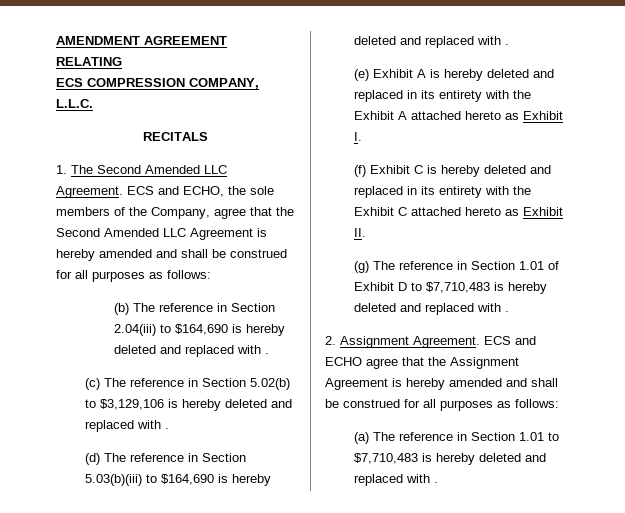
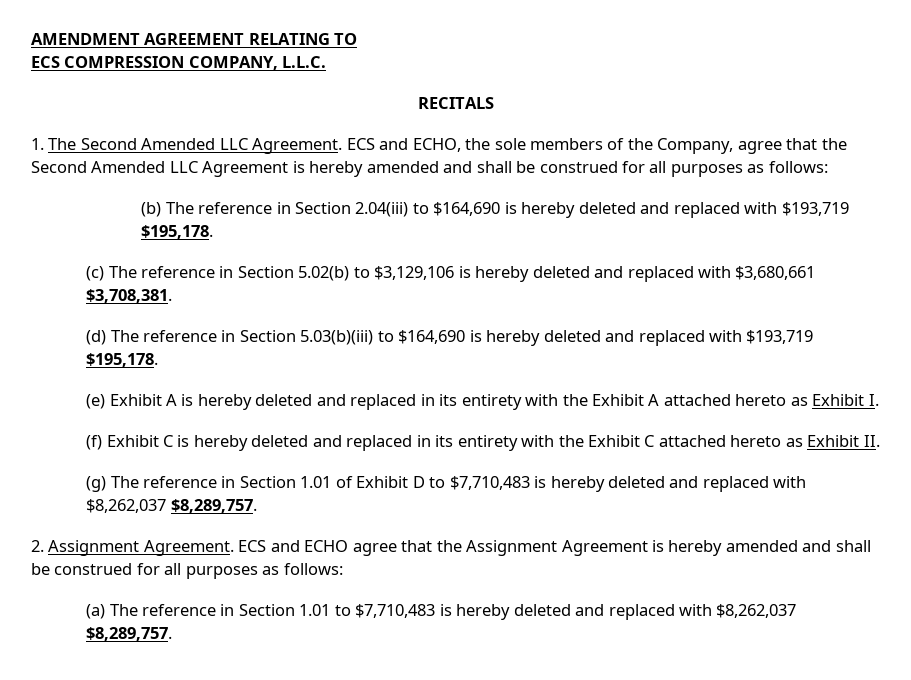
- AMENDMENT AGREEMENT RELATING
+ AMENDMENT AGREEMENT RELATING TO
- (b) The reference in Section 2.04(iii) to $164,690 is hereby deleted and replaced with .
+ (b) The reference in Section 2.04(iii) to $164,690 is hereby deleted and replaced with $193,719 $195,178.
- (c) The reference in Section 5.02(b) to $3,129,106 is hereby deleted and replaced with .
+ (c) The reference in Section 5.02(b) to $3,129,106 is hereby deleted and replaced with $3,680,661 $3,708,381.
- (d) The reference in Section 5.03(b)(iii) to $164,690 is hereby deleted and replaced with .
+ (d) The reference in Section 5.03(b)(iii) to $164,690 is hereby deleted and replaced with $193,719 $195,178.
- (g) The reference in Section 1.01 of Exhibit D to $7,710,483 is hereby deleted and replaced with .
+ (g) The reference in Section 1.01 of Exhibit D to $7,710,483 is hereby deleted and replaced with $8,262,037 $8,289,757.
- (a) The reference in Section 1.01 to $7,710,483 is hereby deleted and replaced with .
+ (a) The reference in Section 1.01 to $7,710,483 is hereby deleted and replaced with $8,262,037 $8,289,757.

